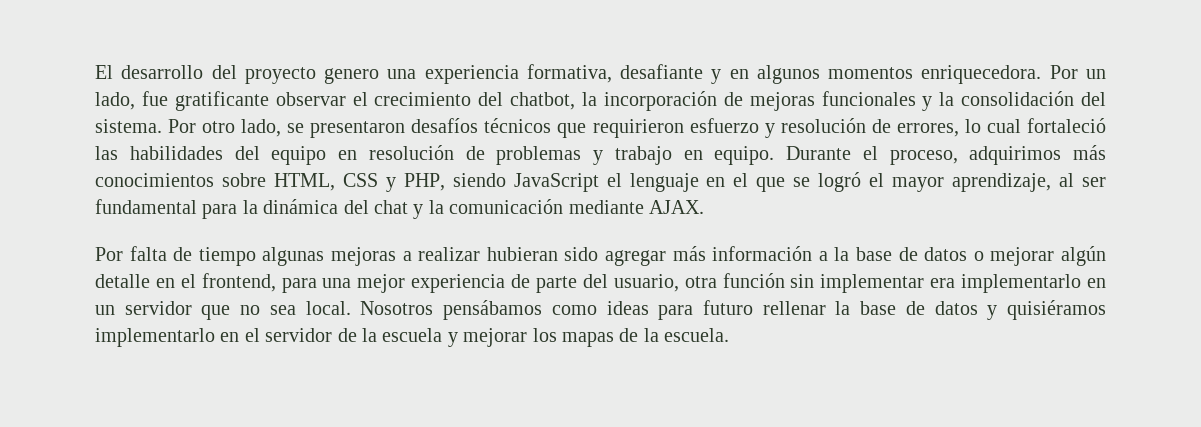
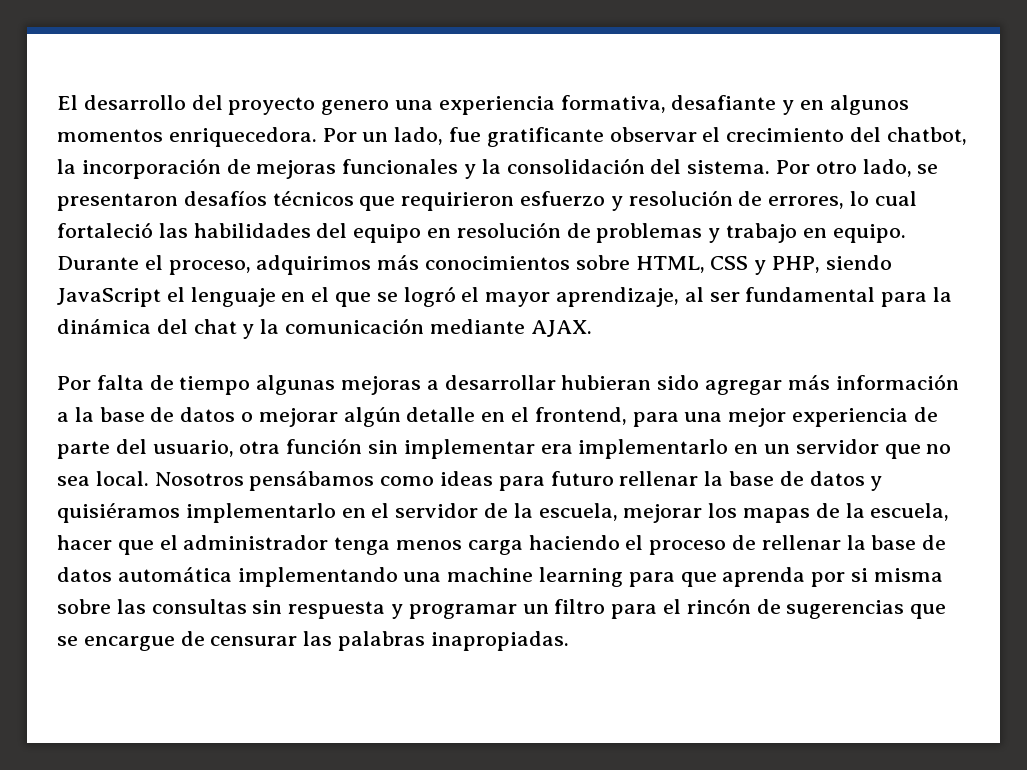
- Por falta de tiempo algunas mejoras a realizar hubieran sido agregar más información a la base de datos o mejorar algún detalle en el frontend, para una mejor experiencia de parte del usuario, otra función sin implementar era implementarlo en un servidor que no sea local.
+ Por falta de tiempo algunas mejoras a desarrollar hubieran sido agregar más información a la base de datos o mejorar algún detalle en el frontend, para una mejor experiencia de parte del usuario, otra función sin implementar era implementarlo en un servidor que no sea local.
- Nosotros pensábamos como ideas para futuro rellenar la base de datos y quisiéramos implementarlo en el servidor de la escuela y mejorar los mapas de la escuela.
+ Nosotros pensábamos como ideas para futuro rellenar la base de datos y quisiéramos implementarlo en el servidor de la escuela, mejorar los mapas de la escuela, hacer que el administrador tenga menos carga haciendo el proceso de rellenar la base de datos automática implementando una machine learning para que aprenda por si misma sobre las consultas sin respuesta y programar un filtro para el rincón de sugerencias que se encargue de censurar las palabras inapropiadas.

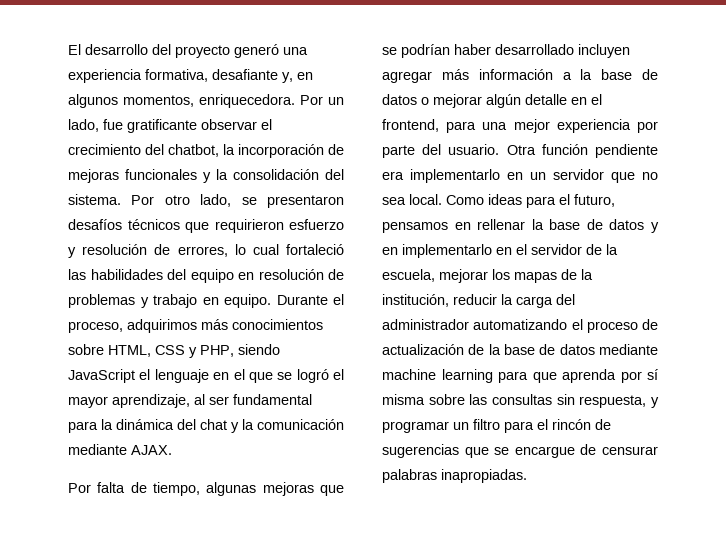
- El desarrollo del proyecto genero una experiencia formativa, desafiante y en algunos momentos enriquecedora.
+ El desarrollo del proyecto generó una experiencia formativa, desafiante y, en algunos momentos, enriquecedora.
- Por falta de tiempo algunas mejoras a desarrollar hubieran sido agregar más información a la base de datos o mejorar algún detalle en el frontend, para una mejor experiencia de parte del usuario, otra función sin implementar era implementarlo en un servidor que no sea local.
+ Por falta de tiempo, algunas mejoras que se podrían haber desarrollado incluyen agregar más información a la base de datos o mejorar algún detalle en el frontend, para una mejor experiencia por parte del usuario. Otra función pendiente era implementarlo en un servidor que no sea local.
- Nosotros pensábamos como ideas para futuro rellenar la base de datos y quisiéramos implementarlo en el servidor de la escuela, mejorar los mapas de la escuela, hacer que el administrador tenga menos carga haciendo el proceso de rellenar la base de datos automática implementando una machine learning para que aprenda por si misma sobre las consultas sin respuesta y programar un filtro para el rincón de sugerencias que se encargue de censurar las palabras inapropiadas.
+ Como ideas para el futuro, pensamos en rellenar la base de datos y en implementarlo en el servidor de la escuela, mejorar los mapas de la institución, reducir la carga del administrador automatizando el proceso de actualización de la base de datos mediante machine learning para que aprenda por sí misma sobre las consultas sin respuesta, y programar un filtro para el rincón de sugerencias que se encargue de censurar palabras inapropiadas.

